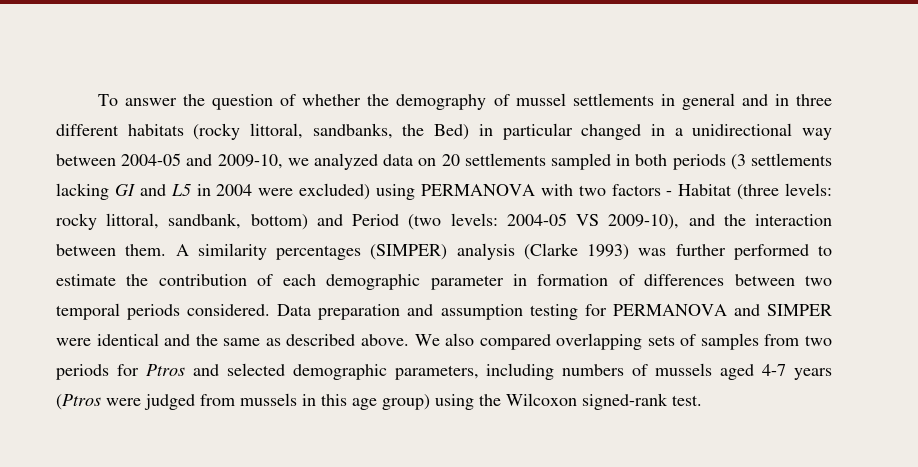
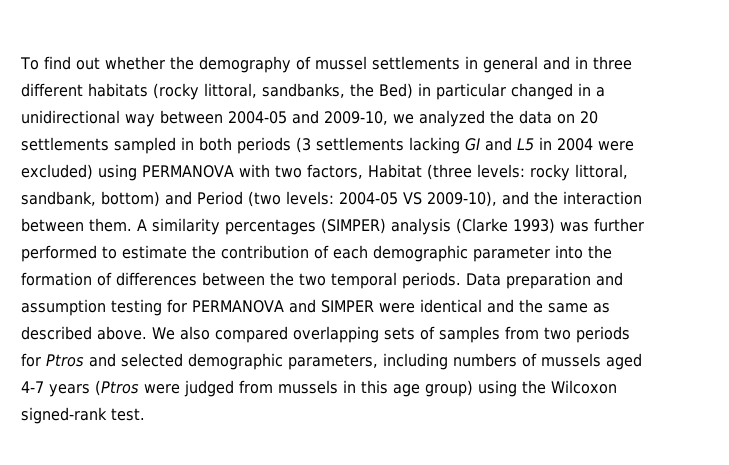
- To answer the question of whether the demography of mussel settlements in general and in three different habitats (rocky littoral, sandbanks, the Bed) in particular changed in a unidirectional way between 2004-05 and 2009-10, we analyzed data on 20 settlements sampled in both periods (3 settlements lacking GI and L5 in 2004 were excluded) using PERMANOVA with two factors - Habitat (three levels:
+ To find out whether the demography of mussel settlements in general and in three different habitats (rocky littoral, sandbanks, the Bed) in particular changed in a unidirectional way between 2004-05 and 2009-10, we analyzed the data on 20 settlements sampled in both periods (3 settlements lacking GI and L5 in 2004 were excluded) using PERMANOVA with two factors, Habitat (three levels:
- A similarity percentages (SIMPER) analysis (Clarke 1993) was further performed to estimate the contribution of each demographic parameter in formation of differences between two temporal periods considered.
+ A similarity percentages (SIMPER) analysis (Clarke 1993) was further performed to estimate the contribution of each demographic parameter into the formation of differences between the two temporal periods.

